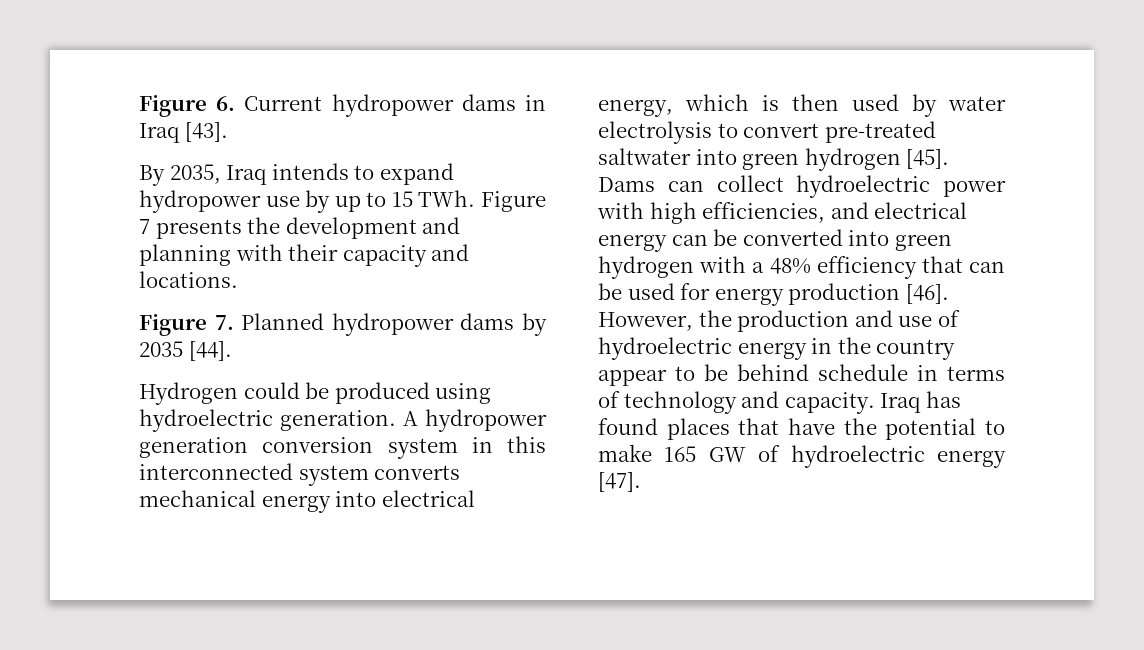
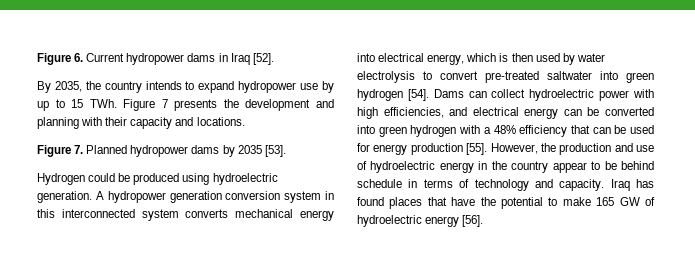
- Figure 6. Current hydropower dams in Iraq [43].
+ Figure 6. Current hydropower dams in Iraq [52].
- By 2035, Iraq intends to expand hydropower use by up to 15 TWh. Figure 7 presents the development and planning with their capacity and locations.
+ By 2035, the country intends to expand hydropower use by up to 15 TWh. Figure 7 presents the development and planning with their capacity and locations.
- Figure 7. Planned hydropower dams by 2035 [44].
+ Figure 7. Planned hydropower dams by 2035 [53].
- A hydropower generation conversion system in this interconnected system converts mechanical energy into electrical energy, which is then used by water electrolysis to convert pre-treated saltwater into green hydrogen [45].
+ A hydropower generation conversion system in this interconnected system converts mechanical energy into electrical energy, which is then used by water electrolysis to convert pre-treated saltwater into green hydrogen [54].
- Dams can collect hydroelectric power with high efficiencies, and electrical energy can be converted into green hydrogen with a 48% efficiency that can be used for energy production [46].
+ Dams can collect hydroelectric power with high efficiencies, and electrical energy can be converted into green hydrogen with a 48% efficiency that can be used for energy production [55].
- Iraq has found places that have the potential to make 165 GW of hydroelectric energy [47].
+ Iraq has found places that have the potential to make 165 GW of hydroelectric energy [56].

